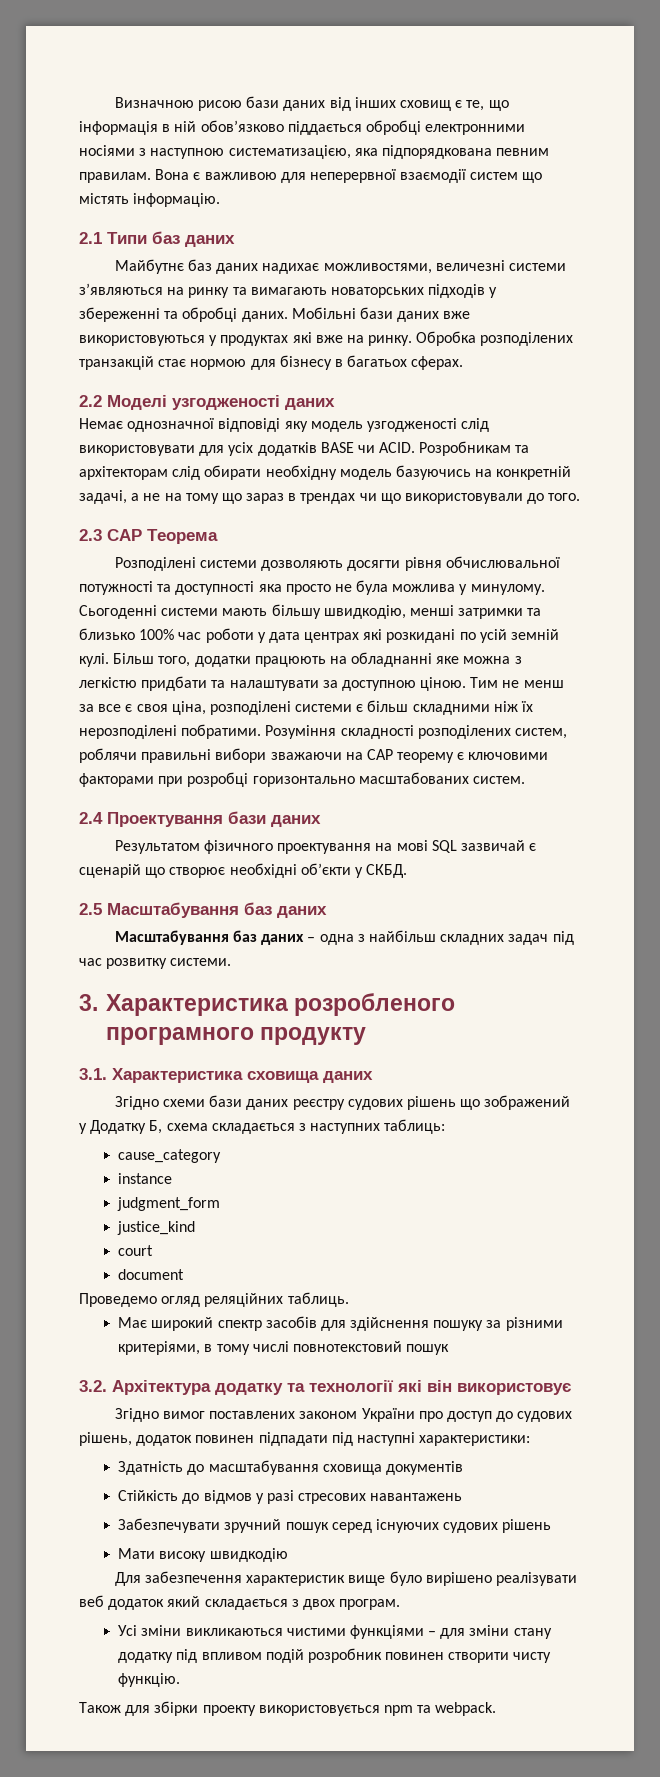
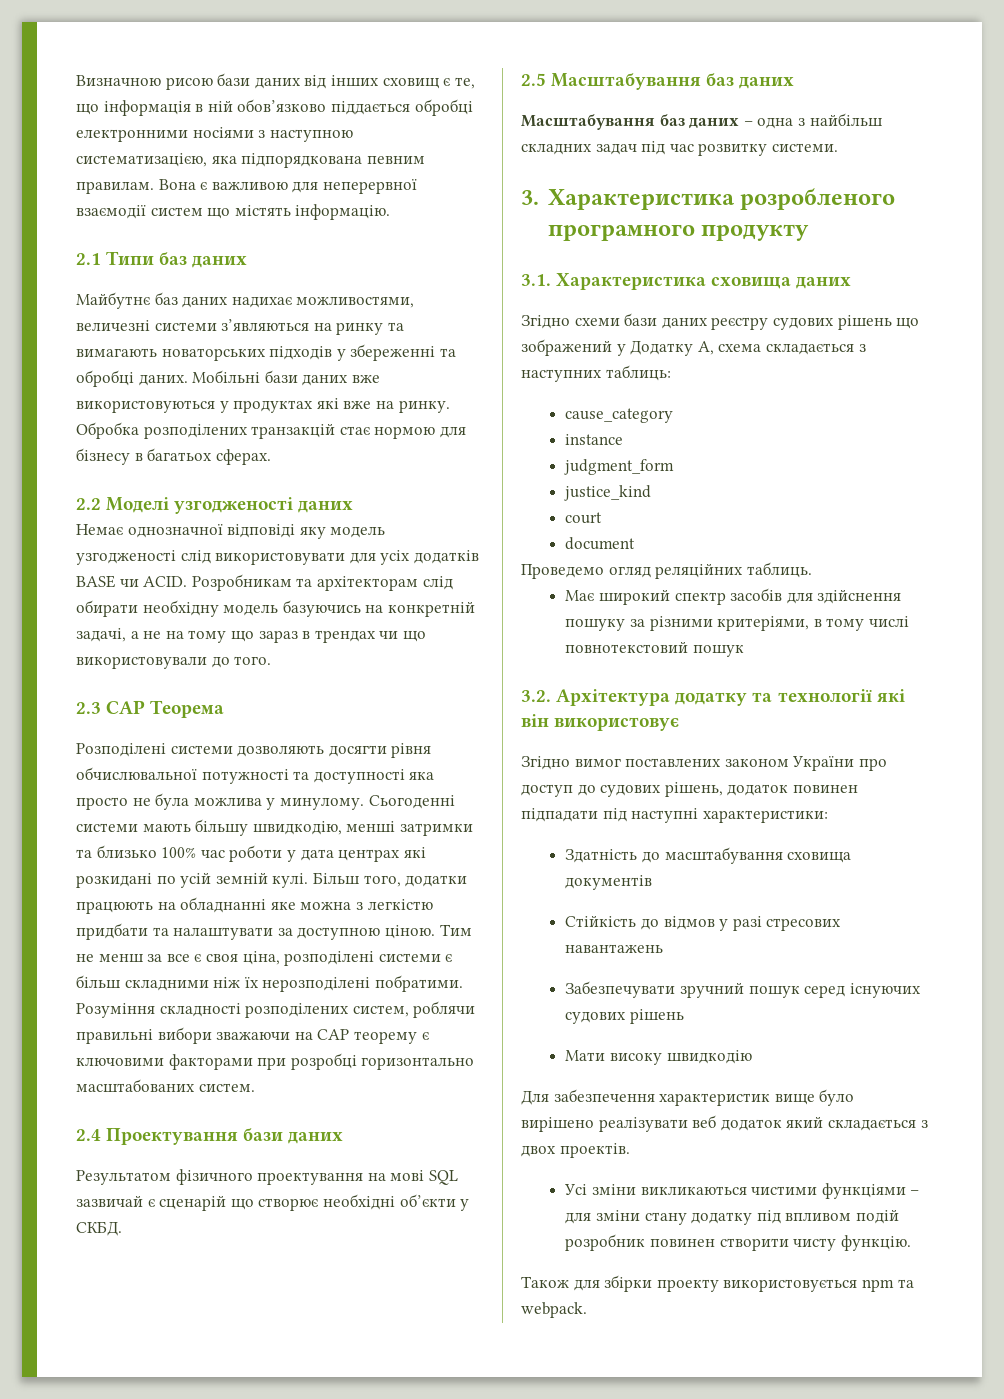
- Згідно схеми бази даних реєстру судових рішень що зображений у Додатку Б, схема складається з наступних таблиць:
+ Згідно схеми бази даних реєстру судових рішень що зображений у Додатку А, схема складається з наступних таблиць:
- Для забезпечення характеристик вище було вирішено реалізувати веб додаток який складається з двох програм.
+ Для забезпечення характеристик вище було вирішено реалізувати веб додаток який складається з двох проектів.

